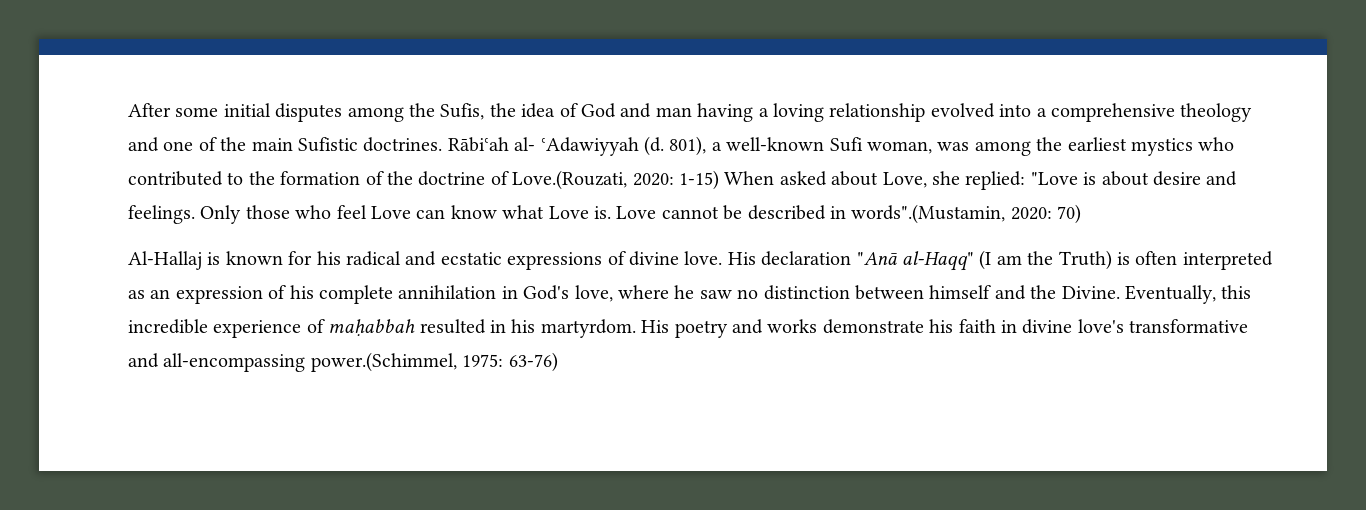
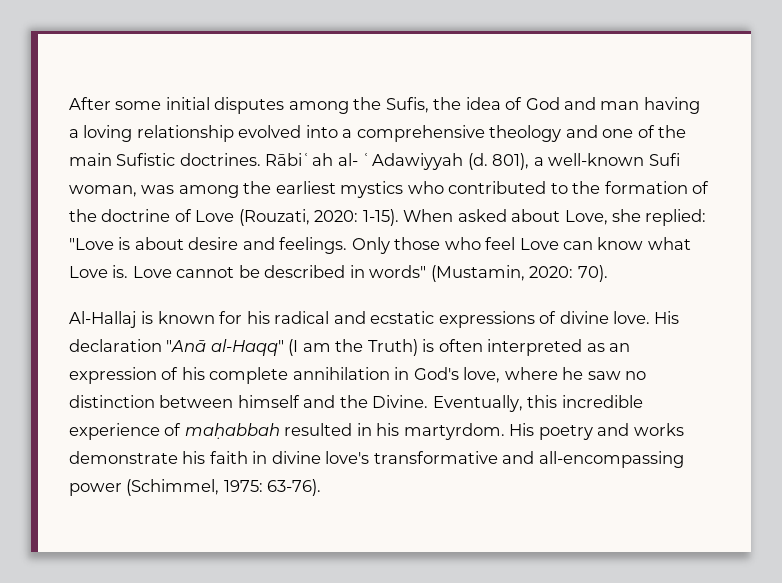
- 801), a well-known Sufi woman, was among the earliest mystics who contributed to the formation of the doctrine of Love.(Rouzati, 2020: 1-15) When asked about Love, she replied: "Love is about desire and feelings.
+ 801), a well-known Sufi woman, was among the earliest mystics who contributed to the formation of the doctrine of Love (Rouzati, 2020: 1-15). When asked about Love, she replied: "Love is about desire and feelings.
- Love cannot be described in words".(Mustamin, 2020: 70)
+ Love cannot be described in words" (Mustamin, 2020: 70).
- His poetry and works demonstrate his faith in divine love's transformative and all-encompassing power.(Schimmel, 1975: 63-76)
+ His poetry and works demonstrate his faith in divine love's transformative and all-encompassing power (Schimmel, 1975: 63-76).

